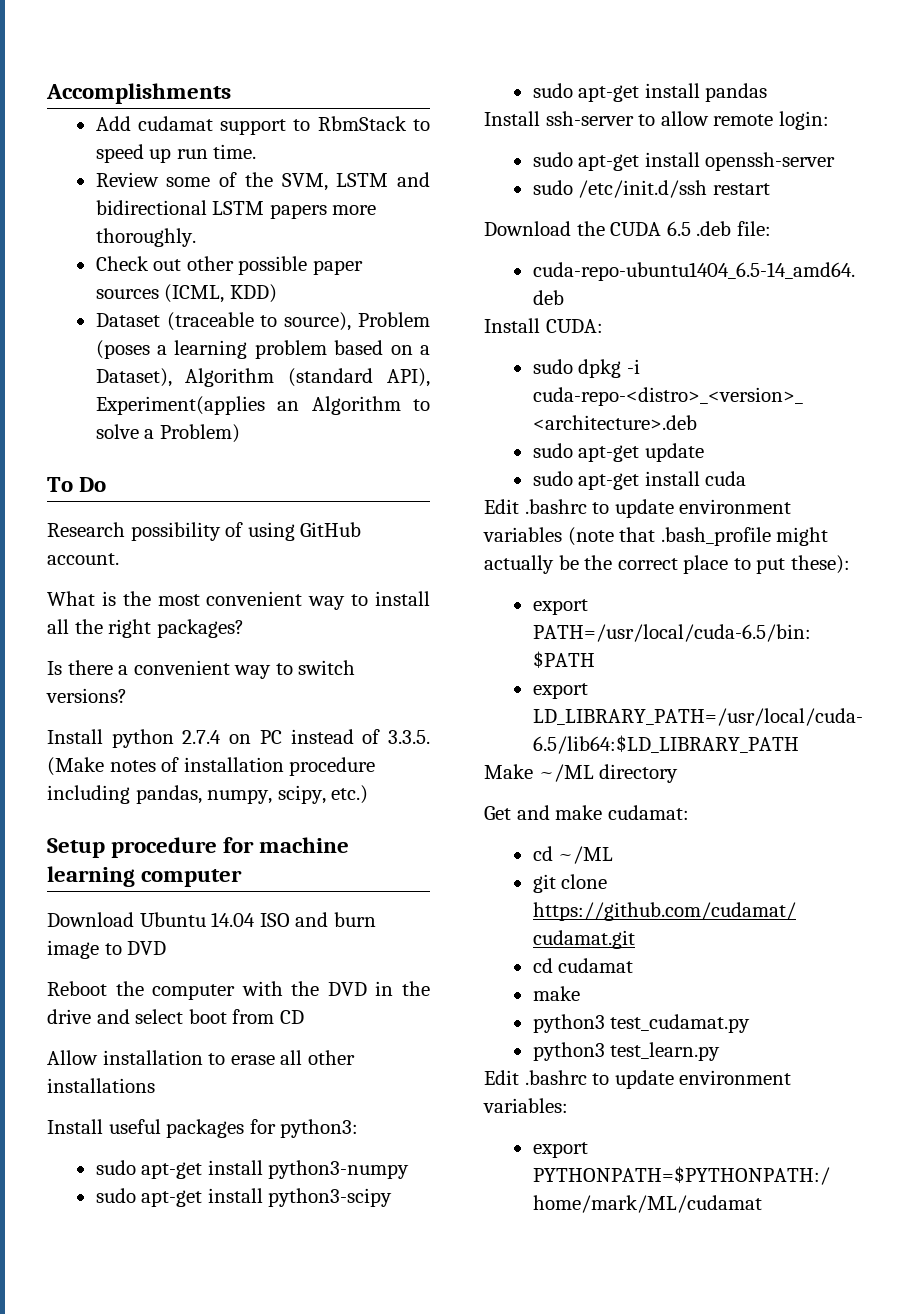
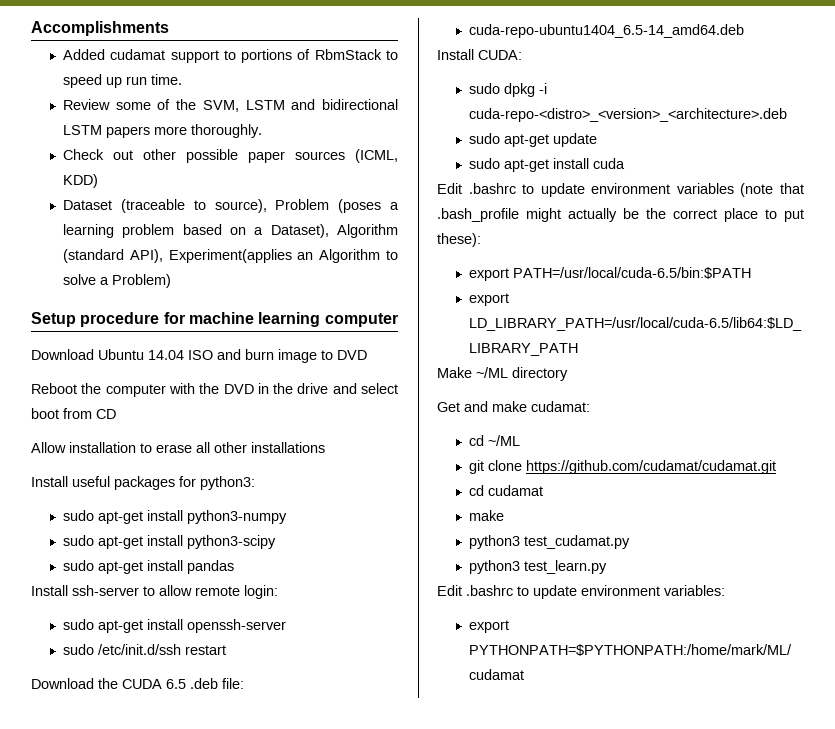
- Add cudamat support to RbmStack to speed up run time.
+ Added cudamat support to portions of RbmStack to speed up run time.
- To Do
- Research possibility of using GitHub account.
- What is the most convenient way to install all the right packages?
- Is there a convenient way to switch versions?
- Install python 2.7.4 on PC instead of 3.3.5. (Make notes of installation procedure including pandas, numpy, scipy, etc.)

